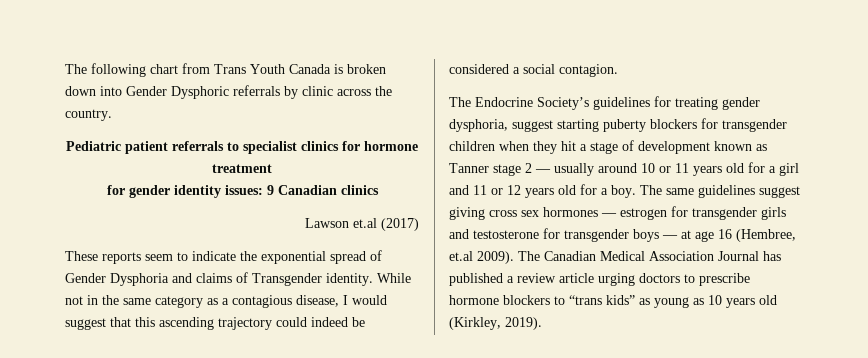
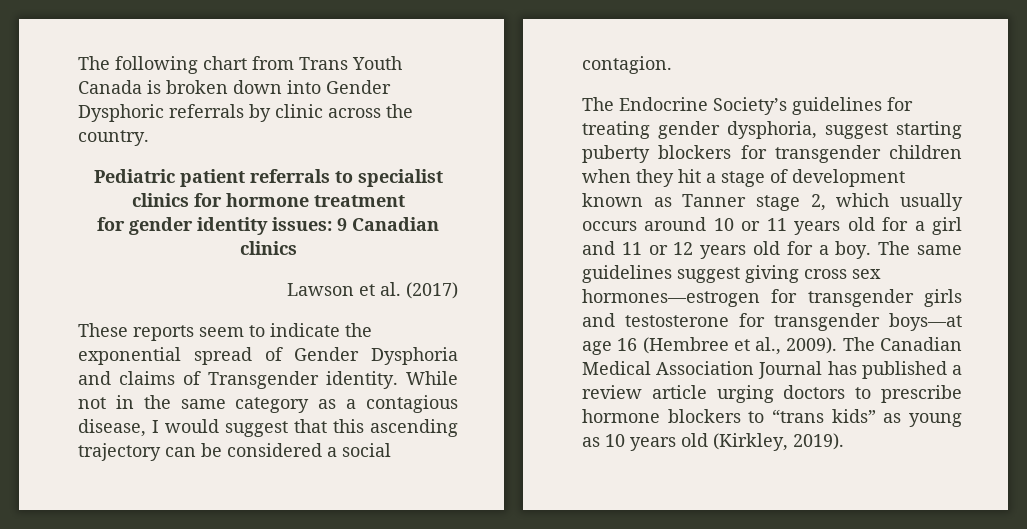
- Lawson et.al (2017)
+ Lawson et al. (2017)
- While not in the same category as a contagious disease, I would suggest that this ascending trajectory could indeed be considered a social contagion.
+ While not in the same category as a contagious disease, I would suggest that this ascending trajectory can be considered a social contagion.
- The Endocrine Society’s guidelines for treating gender dysphoria, suggest starting puberty blockers for transgender children when they hit a stage of development known as Tanner stage 2 — usually around 10 or 11 years old for a girl and 11 or 12 years old for a boy.
+ The Endocrine Society’s guidelines for treating gender dysphoria, suggest starting puberty blockers for transgender children when they hit a stage of development known as Tanner stage 2, which usually occurs around 10 or 11 years old for a girl and 11 or 12 years old for a boy.
- The same guidelines suggest giving cross sex hormones — estrogen for transgender girls and testosterone for transgender boys — at age 16 (Hembree, et.al 2009).
+ The same guidelines suggest giving cross sex hormones—estrogen for transgender girls and testosterone for transgender boys—at age 16 (Hembree et al., 2009).

